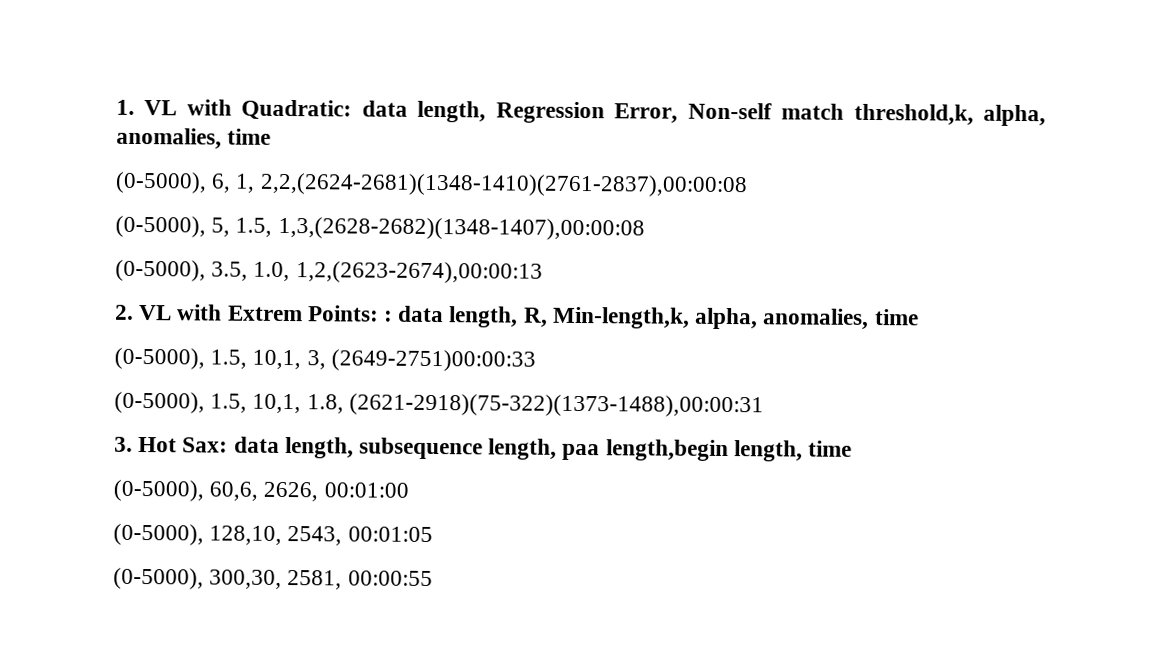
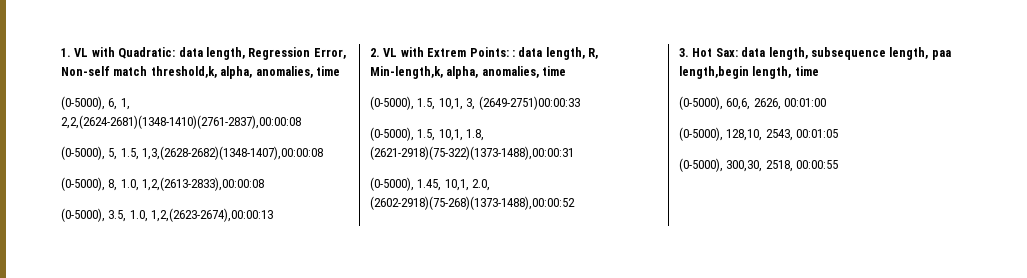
+ (0-5000), 8, 1.0, 1,2,(2613-2833),00:00:08
+ (0-5000), 1.45, 10,1, 2.0, (2602-2918)(75-268)(1373-1488),00:00:52
- (0-5000), 300,30, 2581, 00:00:55
+ (0-5000), 300,30, 2518, 00:00:55

